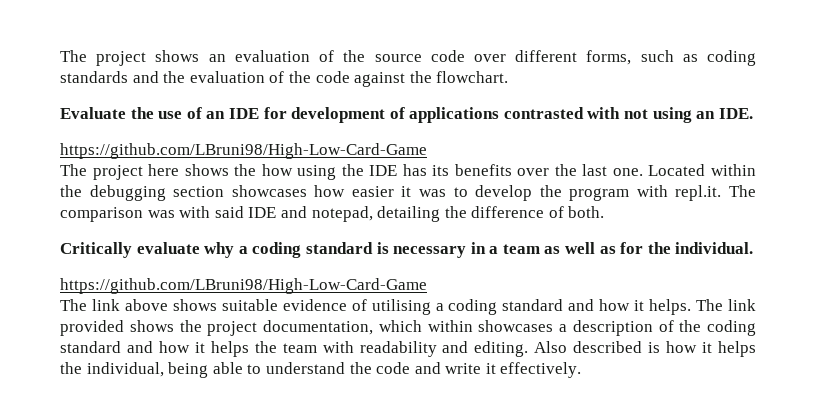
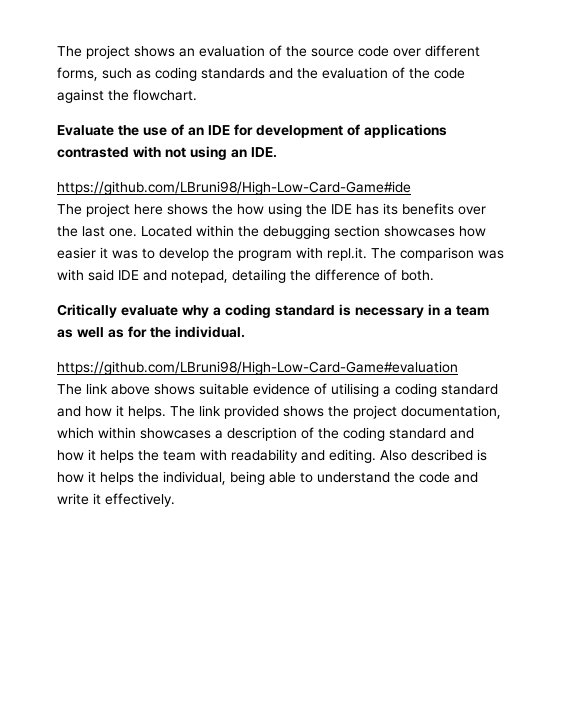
  Evaluate the use of an IDE for development of applications contrasted with not using an IDE.
- https://github.com/LBruni98/High-Low-Card-Game
+ https://github.com/LBruni98/High-Low-Card-Game#ide
  Critically evaluate why a coding standard is necessary in a team as well as for the individual.
- https://github.com/LBruni98/High-Low-Card-Game
+ https://github.com/LBruni98/High-Low-Card-Game#evaluation

